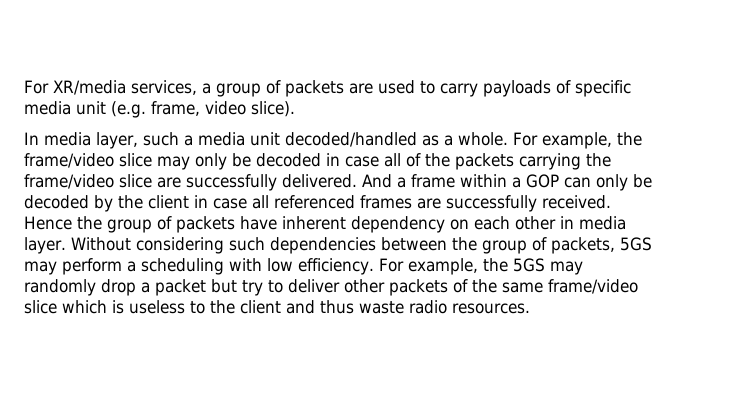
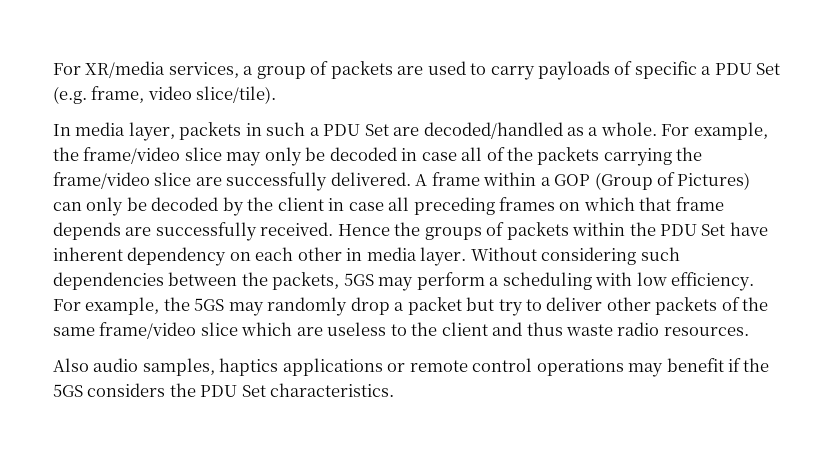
- For XR/media services, a group of packets are used to carry payloads of specific media unit (e.g. frame, video slice).
+ For XR/media services, a group of packets are used to carry payloads of specific a PDU Set (e.g. frame, video slice/tile).
- In media layer, such a media unit decoded/handled as a whole.
+ In media layer, packets in such a PDU Set are decoded/handled as a whole.
- And a frame within a GOP can only be decoded by the client in case all referenced frames are successfully received.
+ A frame within a GOP (Group of Pictures) can only be decoded by the client in case all preceding frames on which that frame depends are successfully received.
- Hence the group of packets have inherent dependency on each other in media layer.
+ Hence the groups of packets within the PDU Set have inherent dependency on each other in media layer.
- Without considering such dependencies between the group of packets, 5GS may perform a scheduling with low efficiency.
+ Without considering such dependencies between the packets, 5GS may perform a scheduling with low efficiency.
- For example, the 5GS may randomly drop a packet but try to deliver other packets of the same frame/video slice which is useless to the client and thus waste radio resources.
+ For example, the 5GS may randomly drop a packet but try to deliver other packets of the same frame/video slice which are useless to the client and thus waste radio resources.
+ Also audio samples, haptics applications or remote control operations may benefit if the 5GS considers the PDU Set characteristics.

